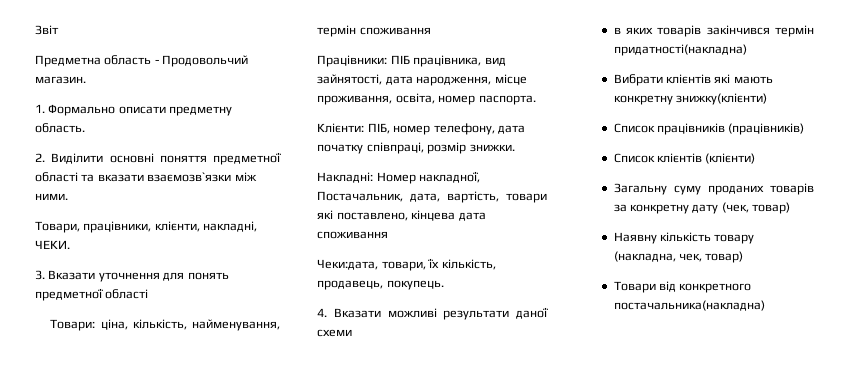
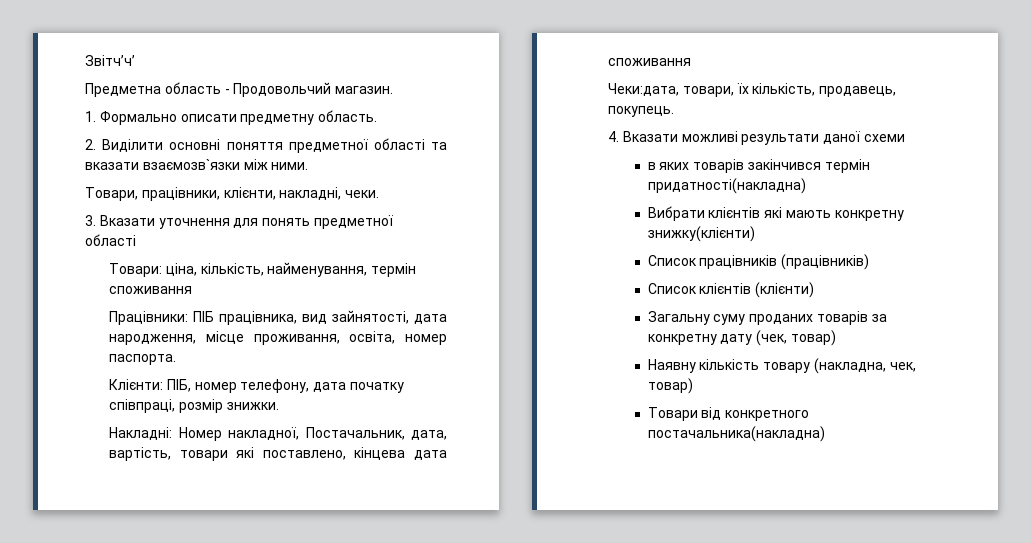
- Звіт
+ Звітч’ч’
- Товари, працівники, клієнти, накладні, ЧЕКИ.
+ Товари, працівники, клієнти, накладні, чеки.

